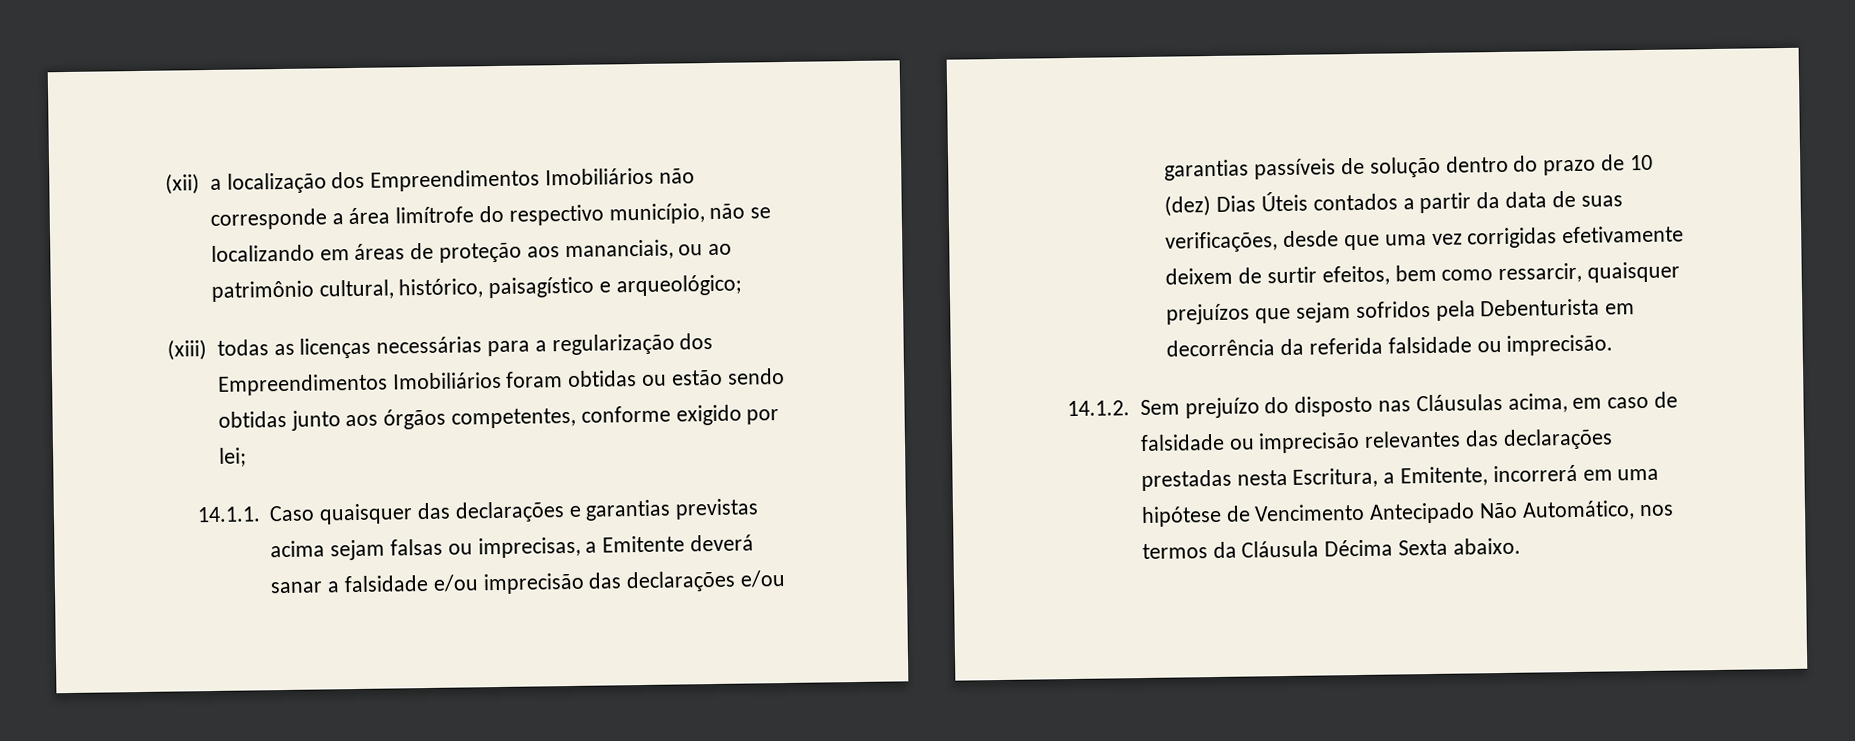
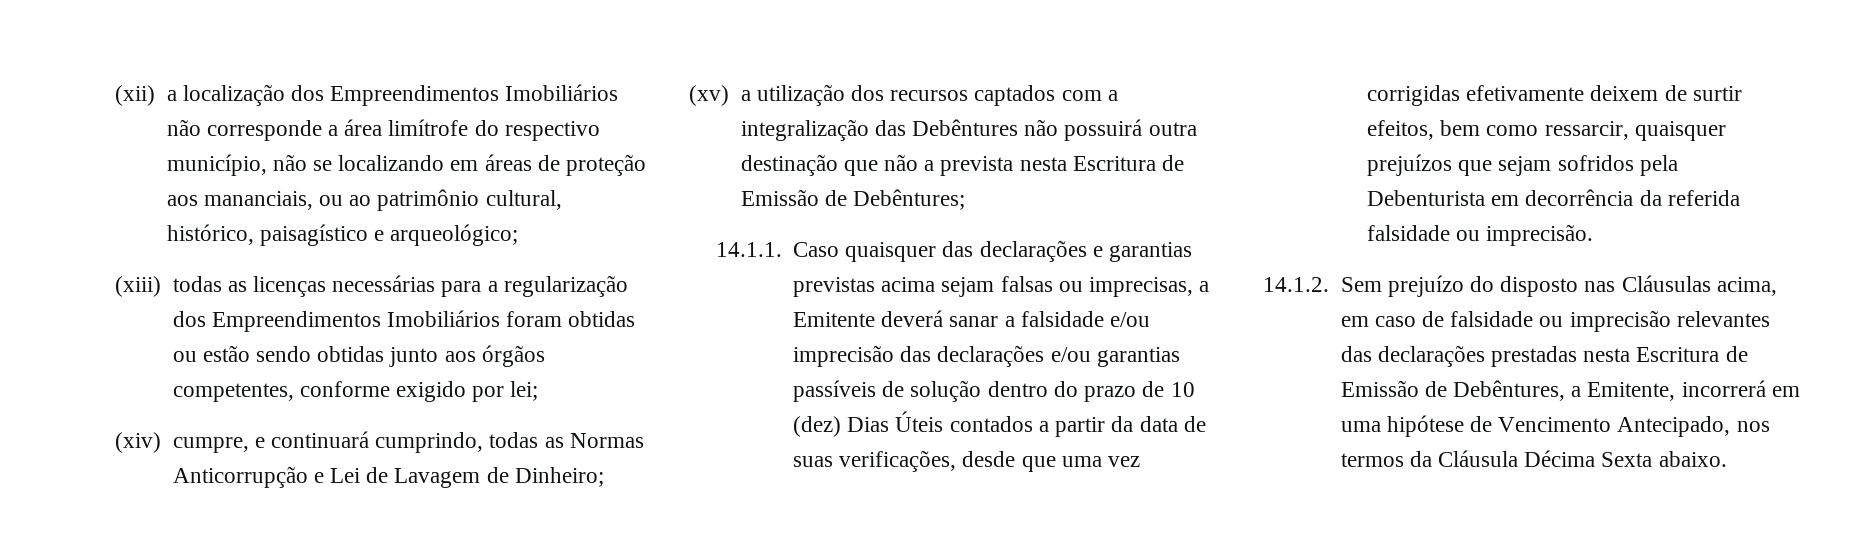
+ (xiv) cumpre, e continuará cumprindo, todas as Normas Anticorrupção e Lei de Lavagem de Dinheiro;
+ (xv) a utilização dos recursos captados com a integralização das Debêntures não possuirá outra destinação que não a prevista nesta Escritura de Emissão de Debêntures;
- 14.1.2. Sem prejuízo do disposto nas Cláusulas acima, em caso de falsidade ou imprecisão relevantes das declarações prestadas nesta Escritura, a Emitente, incorrerá em uma hipótese de Vencimento Antecipado Não Automático, nos termos da Cláusula Décima Sexta abaixo.
+ 14.1.2. Sem prejuízo do disposto nas Cláusulas acima, em caso de falsidade ou imprecisão relevantes das declarações prestadas nesta Escritura de Emissão de Debêntures, a Emitente, incorrerá em uma hipótese de Vencimento Antecipado, nos termos da Cláusula Décima Sexta abaixo.

